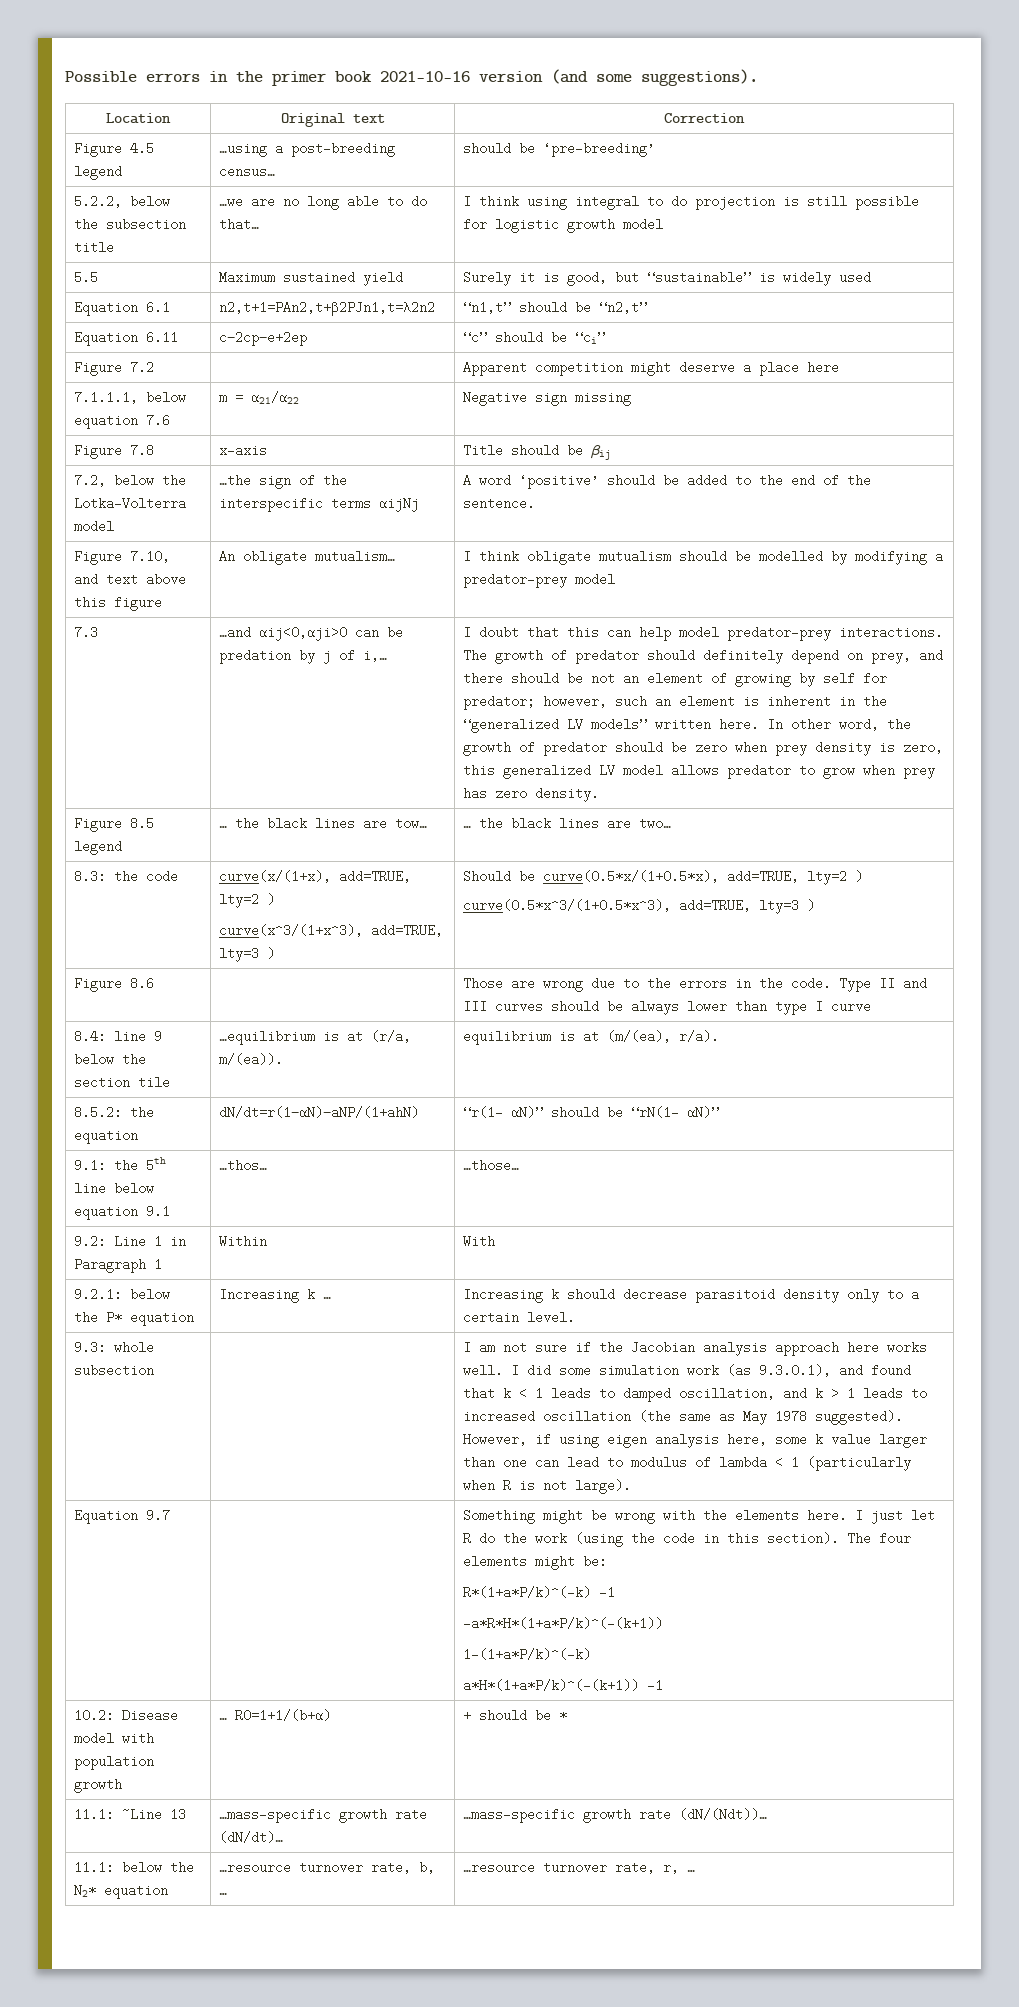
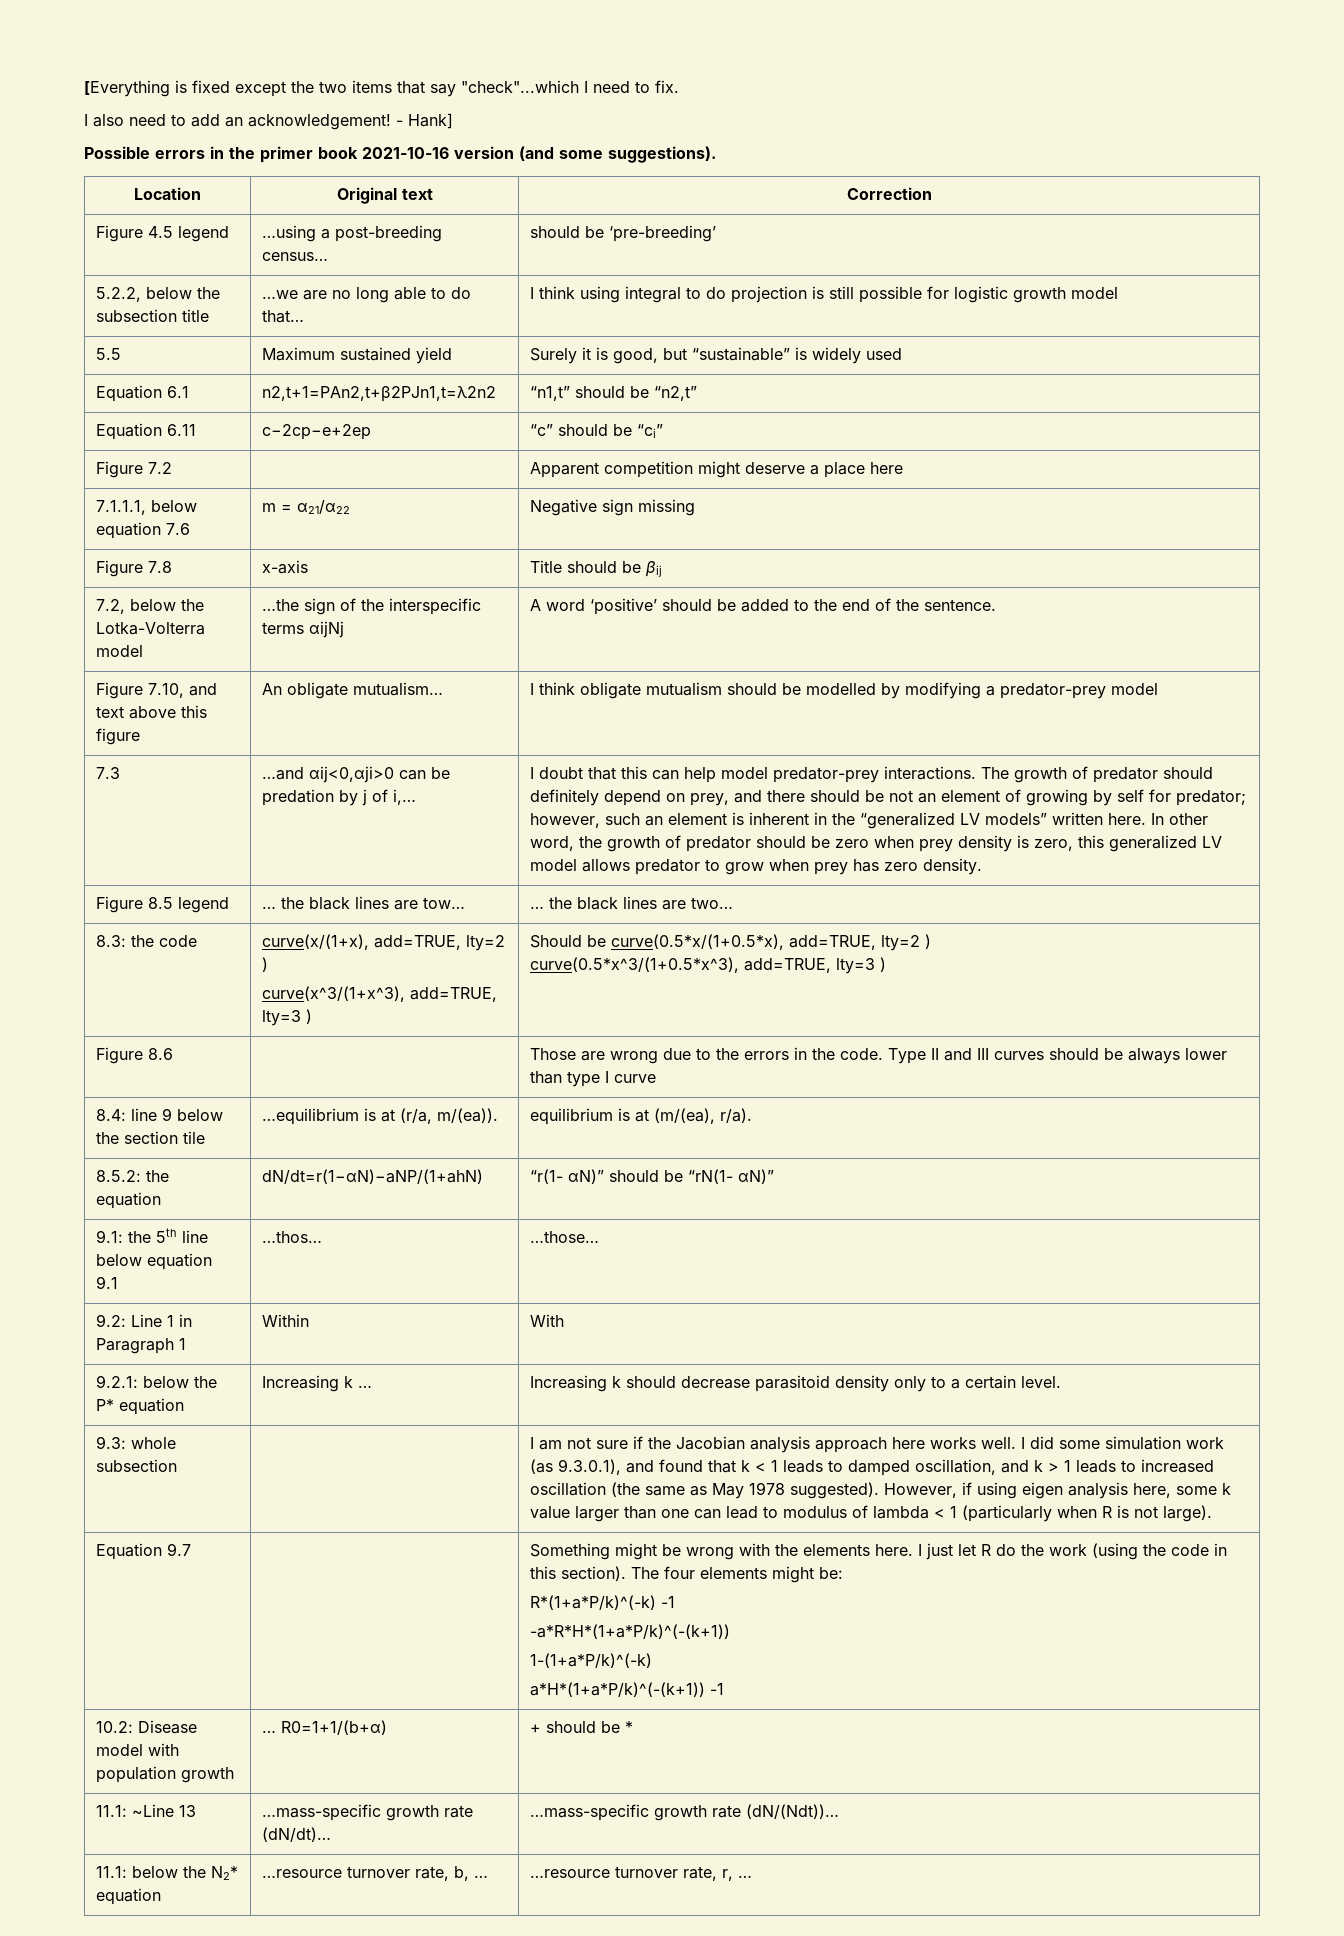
+ [Everything is fixed except the two items that say "check"...which I need to fix.
+ I also need to add an acknowledgement! - Hank]

